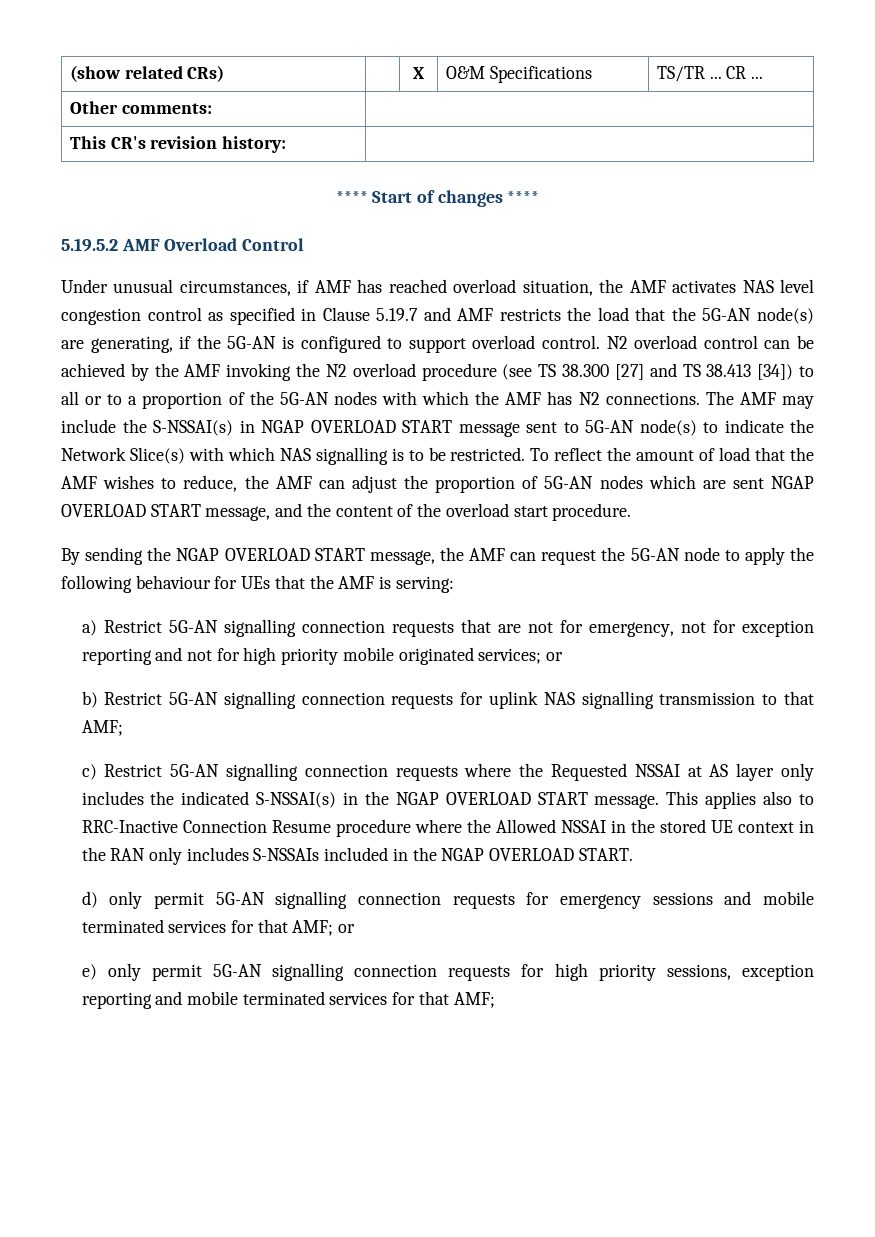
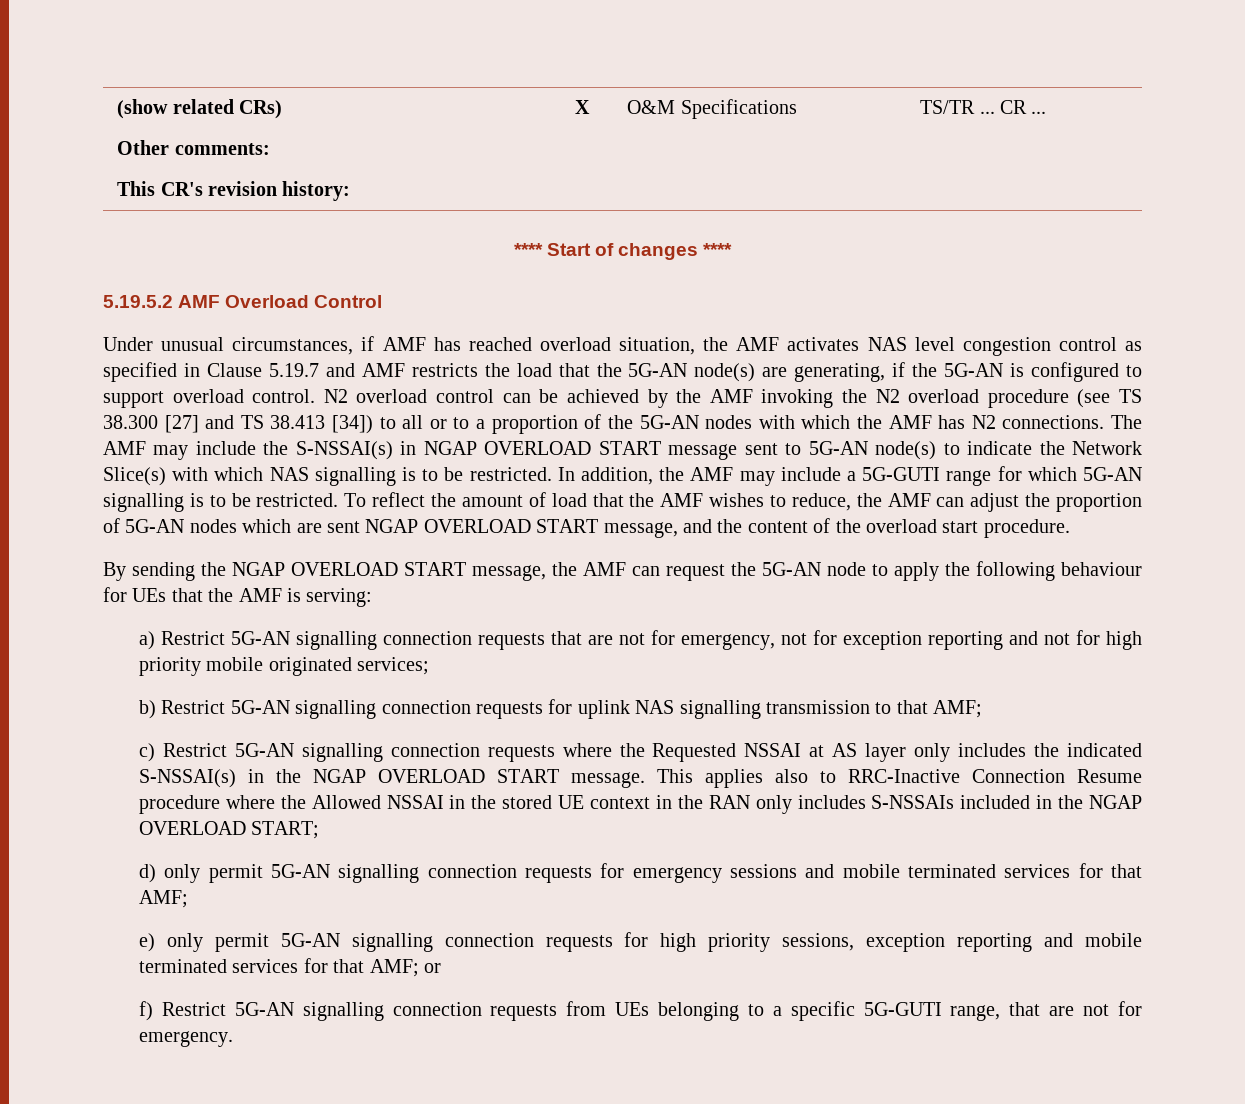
+ In addition, the AMF may include a 5G-GUTI range for which 5G-AN signalling is to be restricted.
- a) Restrict 5G-AN signalling connection requests that are not for emergency, not for exception reporting and not for high priority mobile originated services; or
+ a) Restrict 5G-AN signalling connection requests that are not for emergency, not for exception reporting and not for high priority mobile originated services;
- This applies also to RRC-Inactive Connection Resume procedure where the Allowed NSSAI in the stored UE context in the RAN only includes S-NSSAIs included in the NGAP OVERLOAD START.
+ This applies also to RRC-Inactive Connection Resume procedure where the Allowed NSSAI in the stored UE context in the RAN only includes S-NSSAIs included in the NGAP OVERLOAD START;
- d) only permit 5G-AN signalling connection requests for emergency sessions and mobile terminated services for that AMF; or
+ d) only permit 5G-AN signalling connection requests for emergency sessions and mobile terminated services for that AMF;
- e) only permit 5G-AN signalling connection requests for high priority sessions, exception reporting and mobile terminated services for that AMF;
+ e) only permit 5G-AN signalling connection requests for high priority sessions, exception reporting and mobile terminated services for that AMF; or
+ f) Restrict 5G-AN signalling connection requests from UEs belonging to a specific 5G-GUTI range, that are not for emergency.

